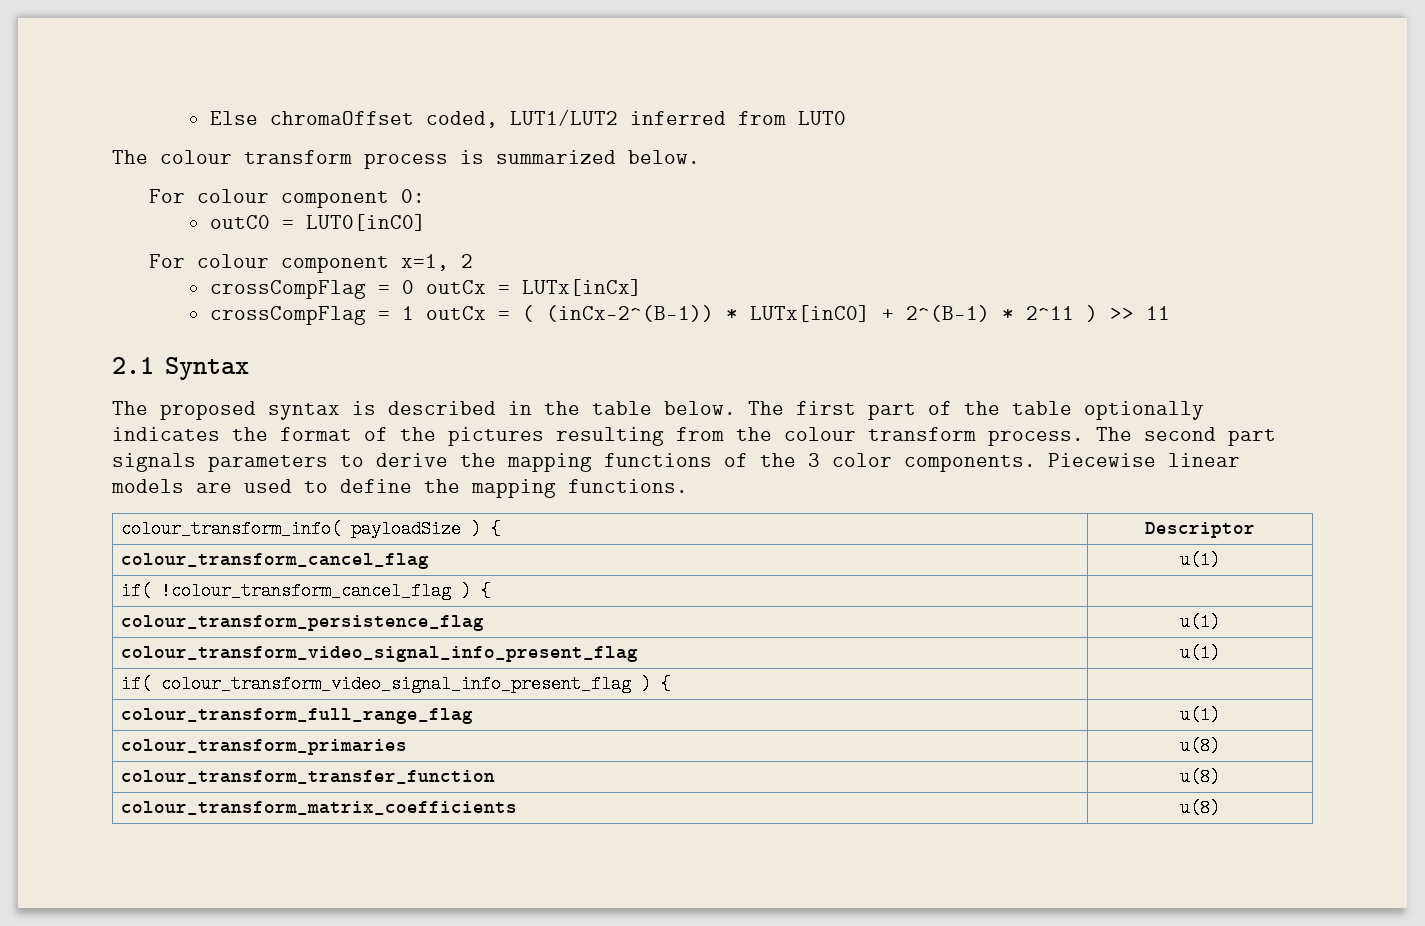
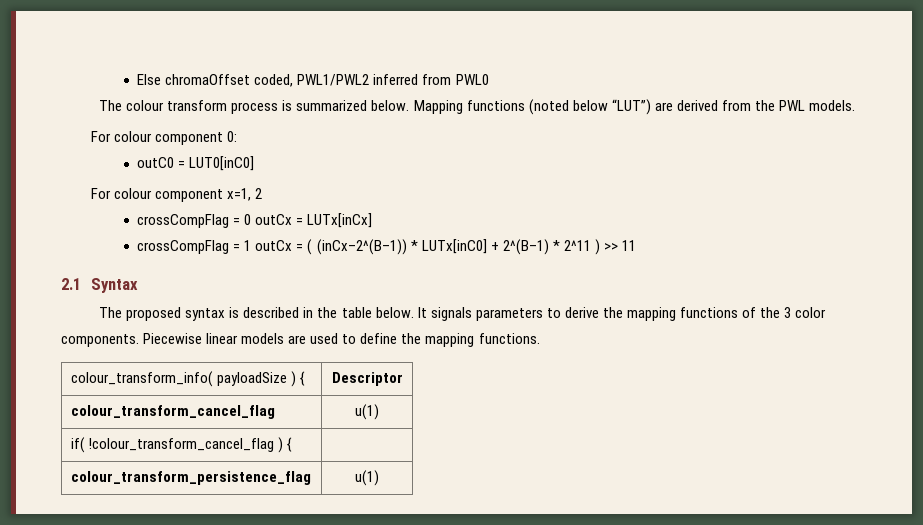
- Else chromaOffset coded, LUT1/LUT2 inferred from LUT0
+ Else chromaOffset coded, PWL1/PWL2 inferred from PWL0
+ Mapping functions (noted below “LUT”) are derived from the PWL models.
- The first part of the table optionally indicates the format of the pictures resulting from the colour transform process. The second part signals parameters to derive the mapping functions of the 3 color components.
+ It signals parameters to derive the mapping functions of the 3 color components.
- colour_transform_video_signal_info_present_flag | u(1)
- if( colour_transform_video_signal_info_present_flag ) { |
- colour_transform_full_range_flag | u(1)
- colour_transform_primaries | u(8)
- colour_transform_transfer_function | u(8)
- colour_transform_matrix_coefficients | u(8)

